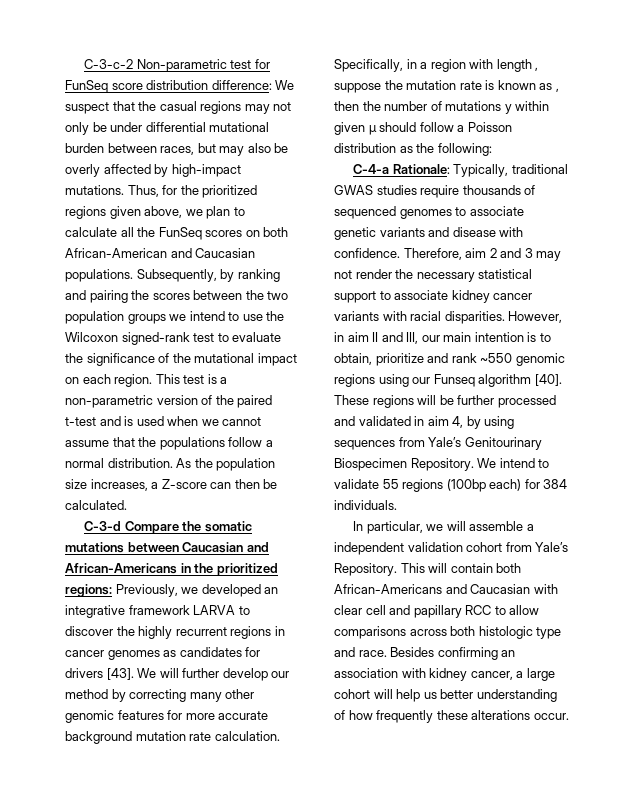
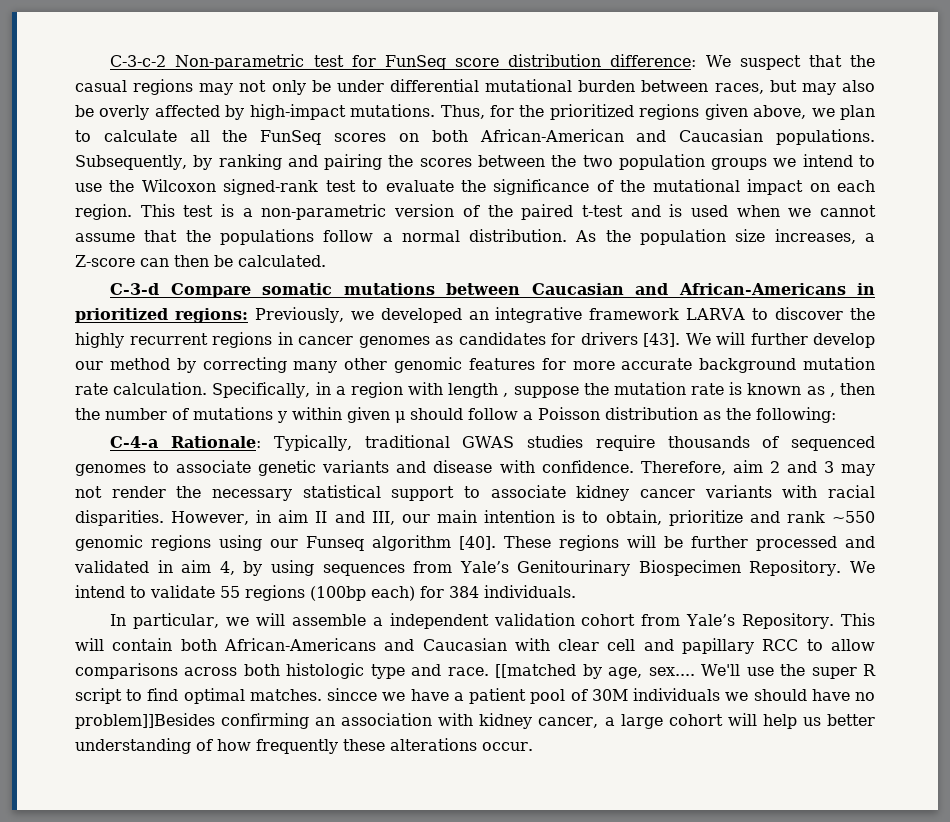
- C-3-d Compare the somatic mutations between Caucasian and African-Americans in the prioritized regions: Previously, we developed an integrative framework LARVA to discover the highly recurrent regions in cancer genomes as candidates for drivers [43].
+ C-3-d Compare somatic mutations between Caucasian and African-Americans in prioritized regions: Previously, we developed an integrative framework LARVA to discover the highly recurrent regions in cancer genomes as candidates for drivers [43].
- Besides confirming an association with kidney cancer, a large cohort will help us better understanding of how frequently these alterations occur.
+ [[matched by age, sex.... We'll use the super R script to find optimal matches. sincce we have a patient pool of 30M individuals we should have no problem]]Besides confirming an association with kidney cancer, a large cohort will help us better understanding of how frequently these alterations occur.

